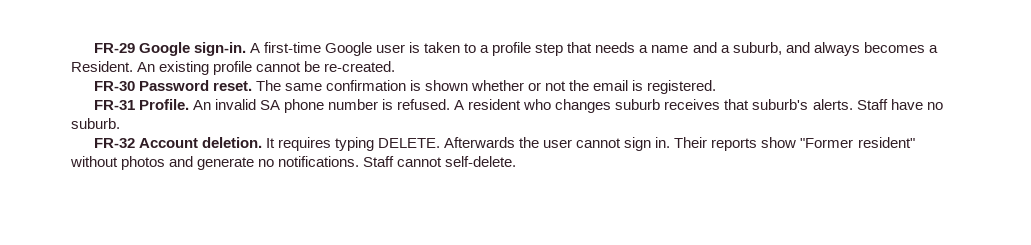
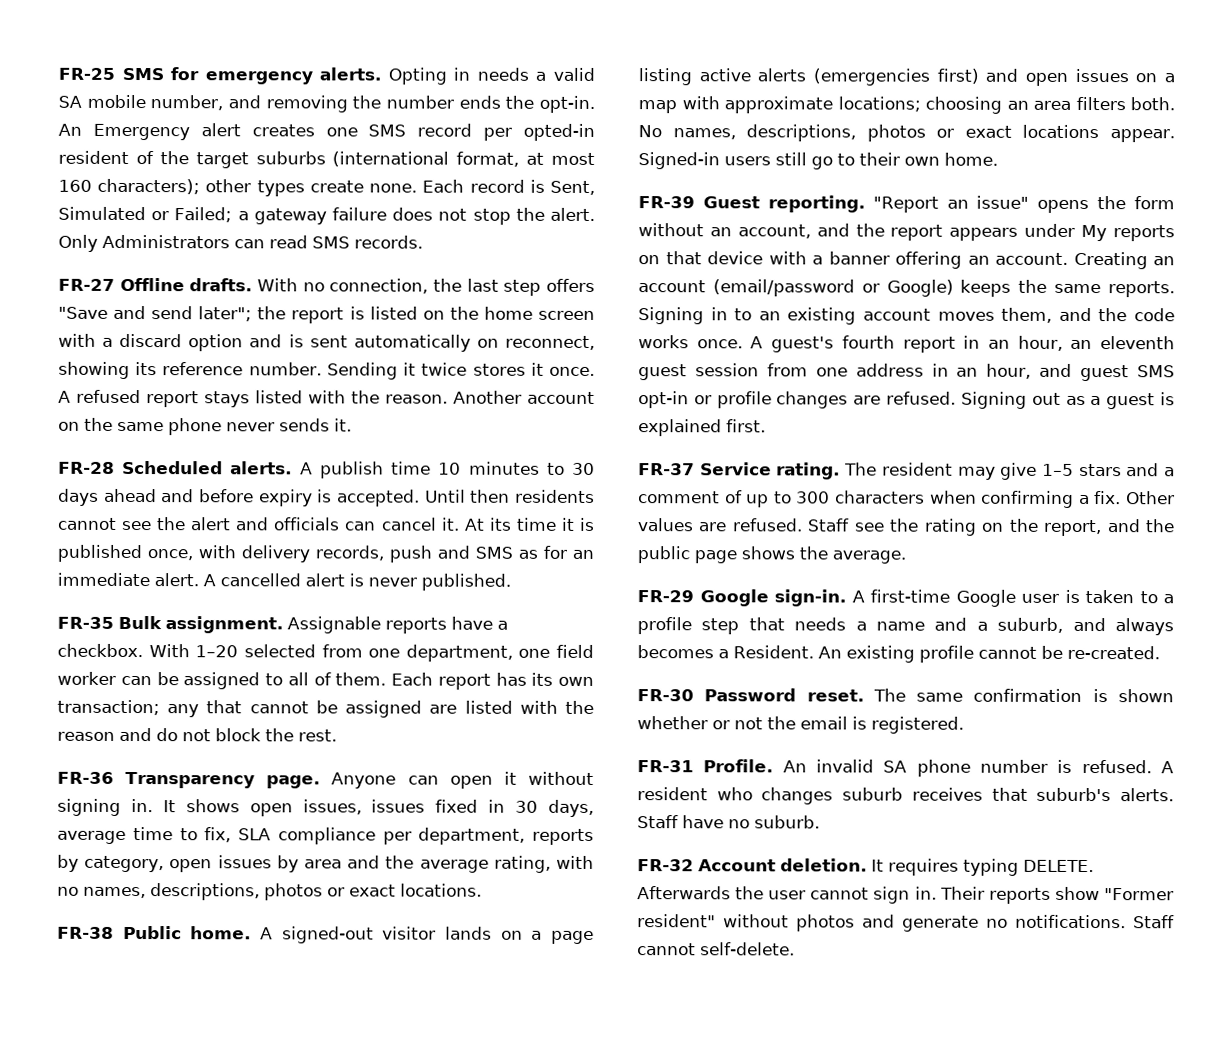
+ FR-25 SMS for emergency alerts. Opting in needs a valid SA mobile number, and removing the number ends the opt-in. An Emergency alert creates one SMS record per opted-in resident of the target suburbs (international format, at most 160 characters); other types create none. Each record is Sent, Simulated or Failed; a gateway failure does not stop the alert. Only Administrators can read SMS records.
+ FR-27 Offline drafts. With no connection, the last step offers "Save and send later"; the report is listed on the home screen with a discard option and is sent automatically on reconnect, showing its reference number. Sending it twice stores it once. A refused report stays listed with the reason. Another account on the same phone never sends it.
+ FR-28 Scheduled alerts. A publish time 10 minutes to 30 days ahead and before expiry is accepted. Until then residents cannot see the alert and officials can cancel it. At its time it is published once, with delivery records, push and SMS as for an immediate alert. A cancelled alert is never published.
+ FR-35 Bulk assignment. Assignable reports have a checkbox. With 1–20 selected from one department, one field worker can be assigned to all of them. Each report has its own transaction; any that cannot be assigned are listed with the reason and do not block the rest.
+ FR-36 Transparency page. Anyone can open it without signing in. It shows open issues, issues fixed in 30 days, average time to fix, SLA compliance per department, reports by category, open issues by area and the average rating, with no names, descriptions, photos or exact locations.
+ FR-38 Public home. A signed-out visitor lands on a page listing active alerts (emergencies first) and open issues on a map with approximate locations; choosing an area filters both. No names, descriptions, photos or exact locations appear. Signed-in users still go to their own home.
+ FR-39 Guest reporting. "Report an issue" opens the form without an account, and the report appears under My reports on that device with a banner offering an account. Creating an account (email/password or Google) keeps the same reports. Signing in to an existing account moves them, and the code works once. A guest's fourth report in an hour, an eleventh guest session from one address in an hour, and guest SMS opt-in or profile changes are refused. Signing out as a guest is explained first.
+ FR-37 Service rating. The resident may give 1–5 stars and a comment of up to 300 characters when confirming a fix. Other values are refused. Staff see the rating on the report, and the public page shows the average.

